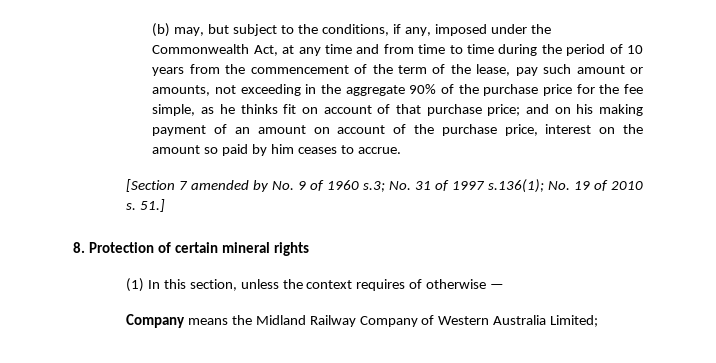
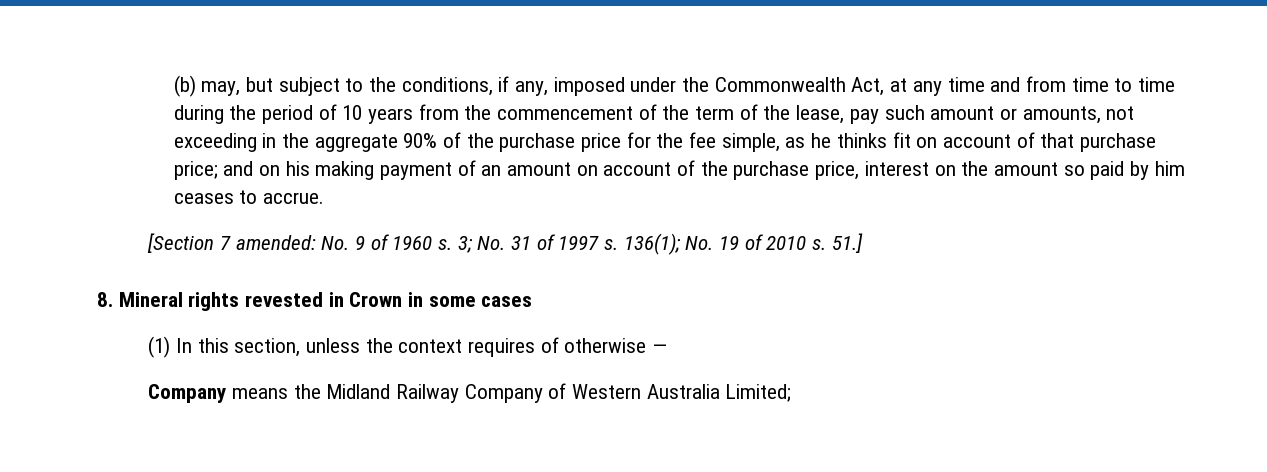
- [Section 7 amended by No. 9 of 1960 s.3; No. 31 of 1997 s.136(1); No. 19 of 2010 s.
+ [Section 7 amended: No. 9 of 1960 s. 3; No. 31 of 1997 s. 136(1); No. 19 of 2010 s.
- 8. Protection of certain mineral rights
+ 8. Mineral rights revested in Crown in some cases

